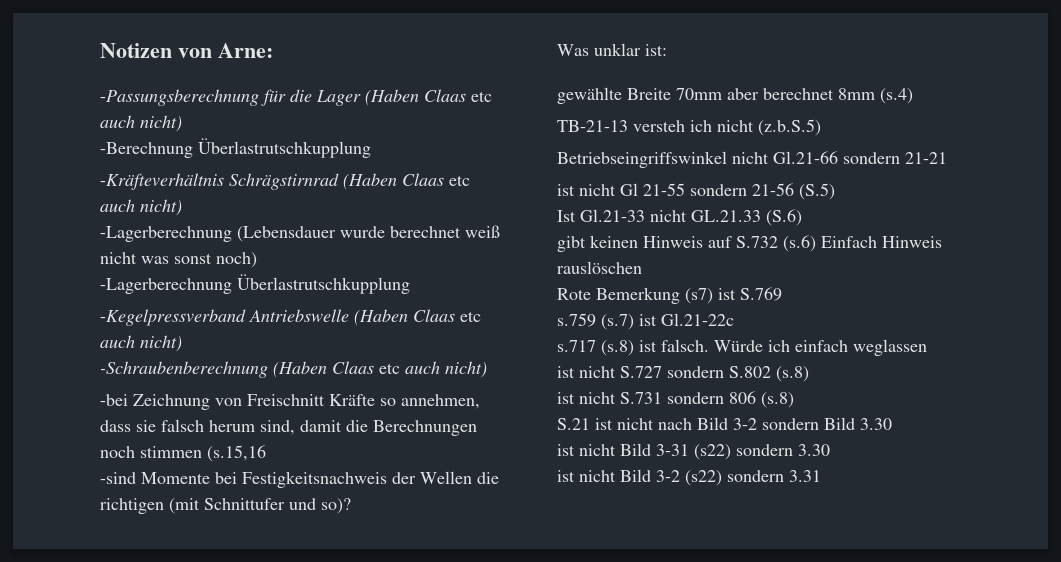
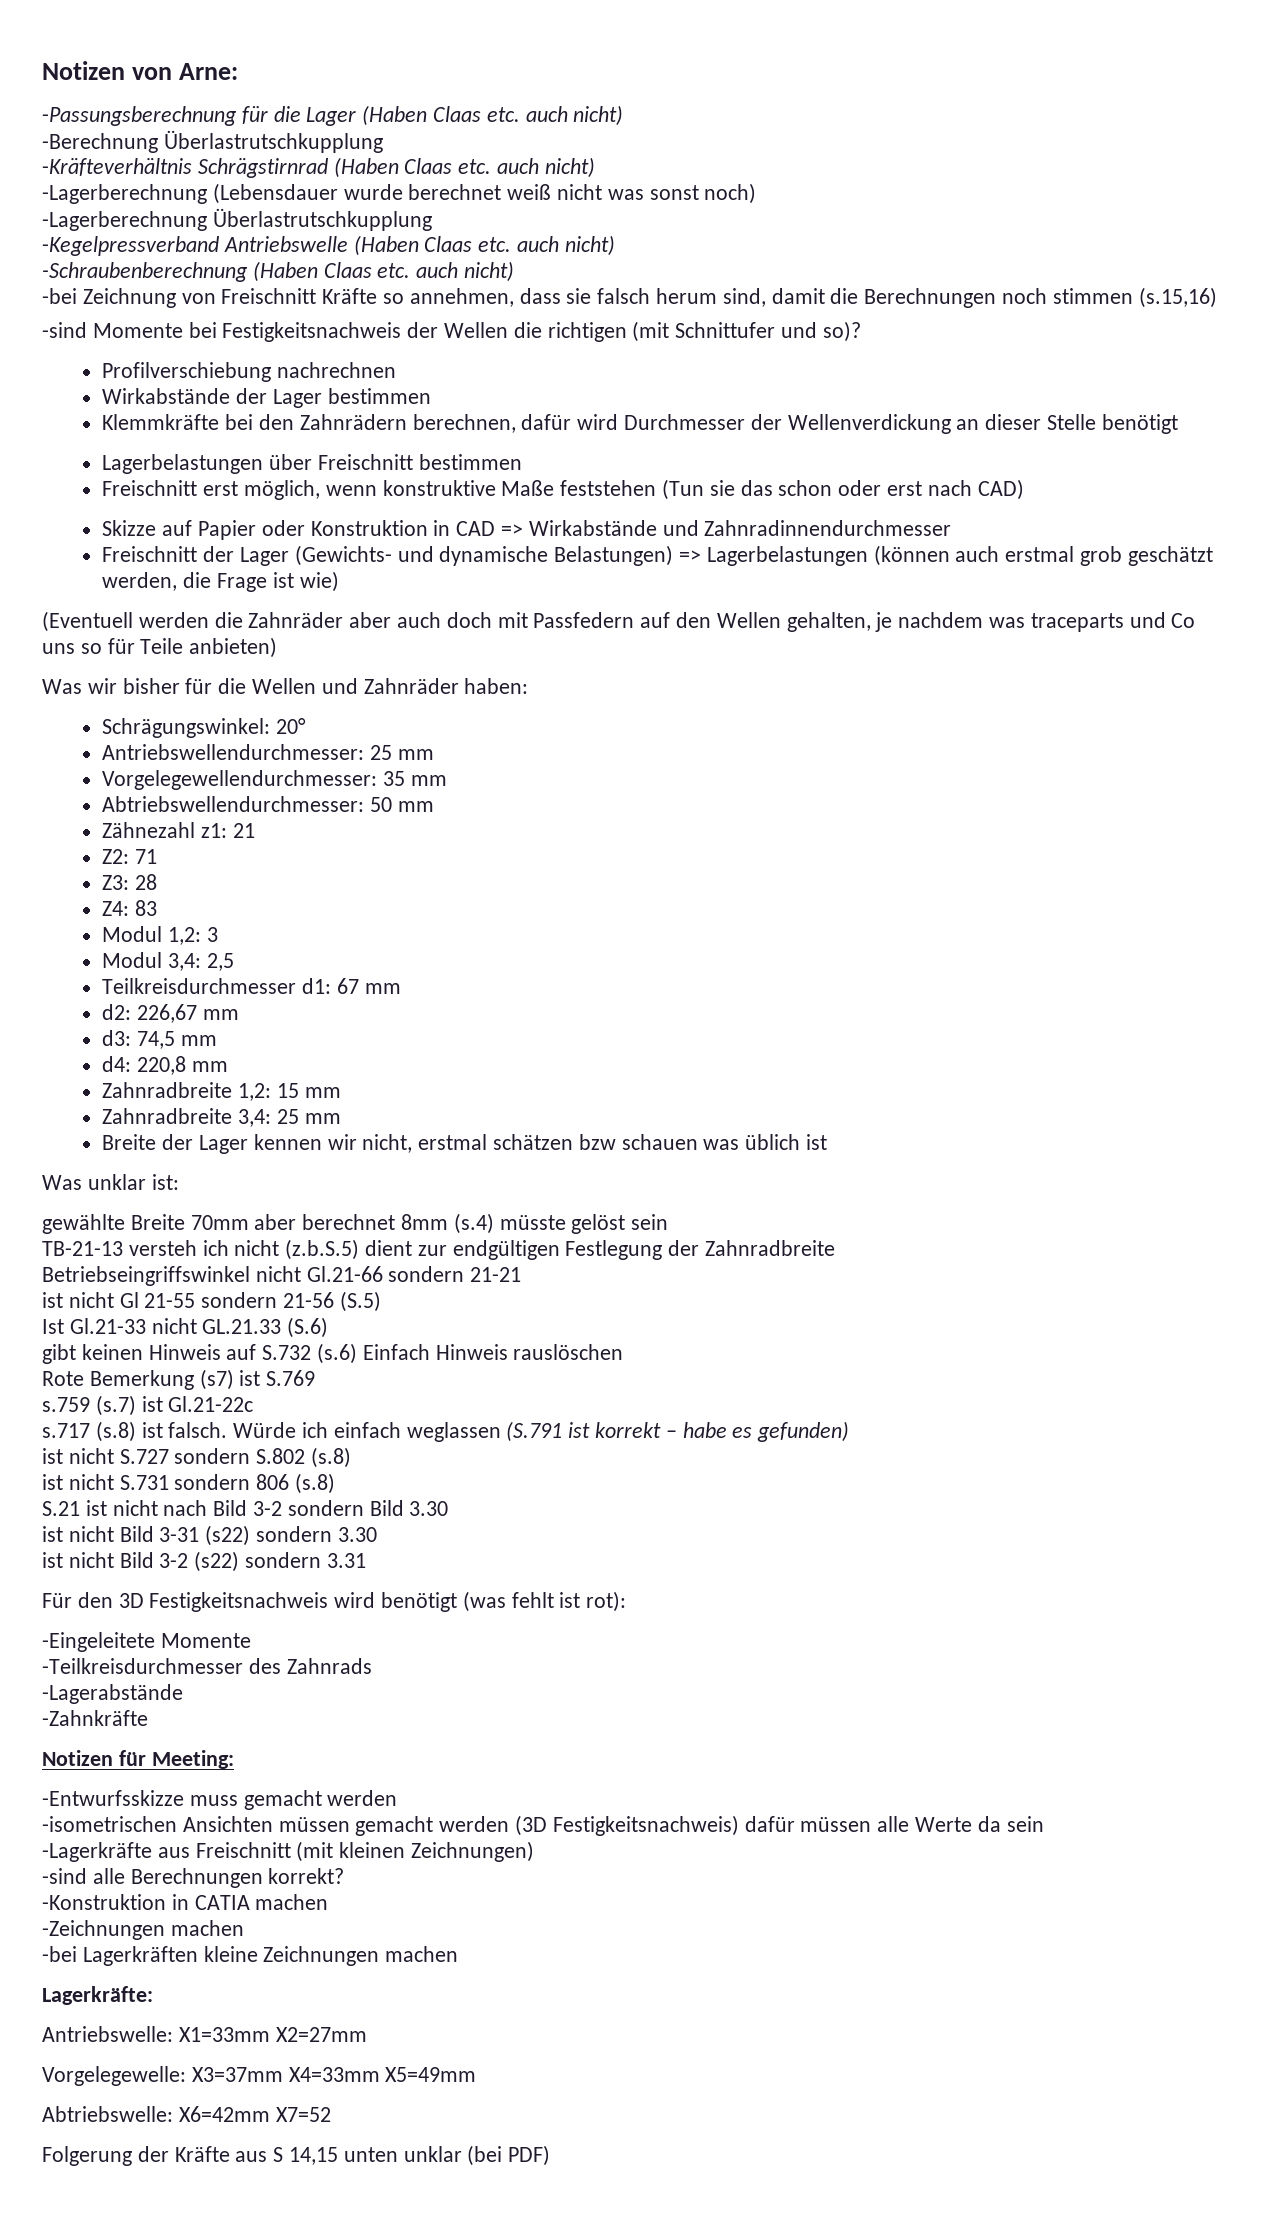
- -Passungsberechnung für die Lager (Haben Claas etc auch nicht)
+ -Passungsberechnung für die Lager (Haben Claas etc. auch nicht)
- -Kräfteverhältnis Schrägstirnrad (Haben Claas etc auch nicht)
+ -Kräfteverhältnis Schrägstirnrad (Haben Claas etc. auch nicht)
- -Kegelpressverband Antriebswelle (Haben Claas etc auch nicht)
+ -Kegelpressverband Antriebswelle (Haben Claas etc. auch nicht)
- -Schraubenberechnung (Haben Claas etc auch nicht)
+ -Schraubenberechnung (Haben Claas etc. auch nicht)
- -bei Zeichnung von Freischnitt Kräfte so annehmen, dass sie falsch herum sind, damit die Berechnungen noch stimmen (s.15,16
+ -bei Zeichnung von Freischnitt Kräfte so annehmen, dass sie falsch herum sind, damit die Berechnungen noch stimmen (s.15,16)
+ Profilverschiebung nachrechnen
+ Wirkabstände der Lager bestimmen
+ Klemmkräfte bei den Zahnrädern berechnen, dafür wird Durchmesser der Wellenverdickung an dieser Stelle benötigt
+ Lagerbelastungen über Freischnitt bestimmen
+ Freischnitt erst möglich, wenn konstruktive Maße feststehen (Tun sie das schon oder erst nach CAD)
+ Skizze auf Papier oder Konstruktion in CAD => Wirkabstände und Zahnradinnendurchmesser
+ Freischnitt der Lager (Gewichts- und dynamische Belastungen) => Lagerbelastungen (können auch erstmal grob geschätzt werden, die Frage ist wie)
+ (Eventuell werden die Zahnräder aber auch doch mit Passfedern auf den Wellen gehalten, je nachdem was traceparts und Co uns so für Teile anbieten)
+ Was wir bisher für die Wellen und Zahnräder haben:
+ Schrägungswinkel: 20°
+ Antriebswellendurchmesser: 25 mm
+ Vorgelegewellendurchmesser: 35 mm
+ Abtriebswellendurchmesser: 50 mm
+ Zähnezahl z1: 21
+ Z2: 71
+ Z3: 28
+ Z4: 83
+ Modul 1,2: 3
+ Modul 3,4: 2,5
+ Teilkreisdurchmesser d1: 67 mm
+ d2: 226,67 mm
+ d3: 74,5 mm
+ d4: 220,8 mm
+ Zahnradbreite 1,2: 15 mm
+ Zahnradbreite 3,4: 25 mm
+ Breite der Lager kennen wir nicht, erstmal schätzen bzw schauen was üblich ist
- gewählte Breite 70mm aber berechnet 8mm (s.4)
+ gewählte Breite 70mm aber berechnet 8mm (s.4) müsste gelöst sein
- TB-21-13 versteh ich nicht (z.b.S.5)
+ TB-21-13 versteh ich nicht (z.b.S.5) dient zur endgültigen Festlegung der Zahnradbreite
- Würde ich einfach weglassen
+ Würde ich einfach weglassen (S.791 ist korrekt – habe es gefunden)
+ Für den 3D Festigkeitsnachweis wird benötigt (was fehlt ist rot):
+ -Eingeleitete Momente
+ -Teilkreisdurchmesser des Zahnrads
+ -Lagerabstände
+ -Zahnkräfte
+ Notizen für Meeting:
+ -Entwurfsskizze muss gemacht werden
+ -isometrischen Ansichten müssen gemacht werden (3D Festigkeitsnachweis) dafür müssen alle Werte da sein
+ -Lagerkräfte aus Freischnitt (mit kleinen Zeichnungen)
+ -sind alle Berechnungen korrekt?
+ -Konstruktion in CATIA machen
+ -Zeichnungen machen
+ -bei Lagerkräften kleine Zeichnungen machen
+ Lagerkräfte:
+ Antriebswelle: X1=33mm X2=27mm
+ Vorgelegewelle: X3=37mm X4=33mm X5=49mm
+ Abtriebswelle: X6=42mm X7=52
+ Folgerung der Kräfte aus S 14,15 unten unklar (bei PDF)

